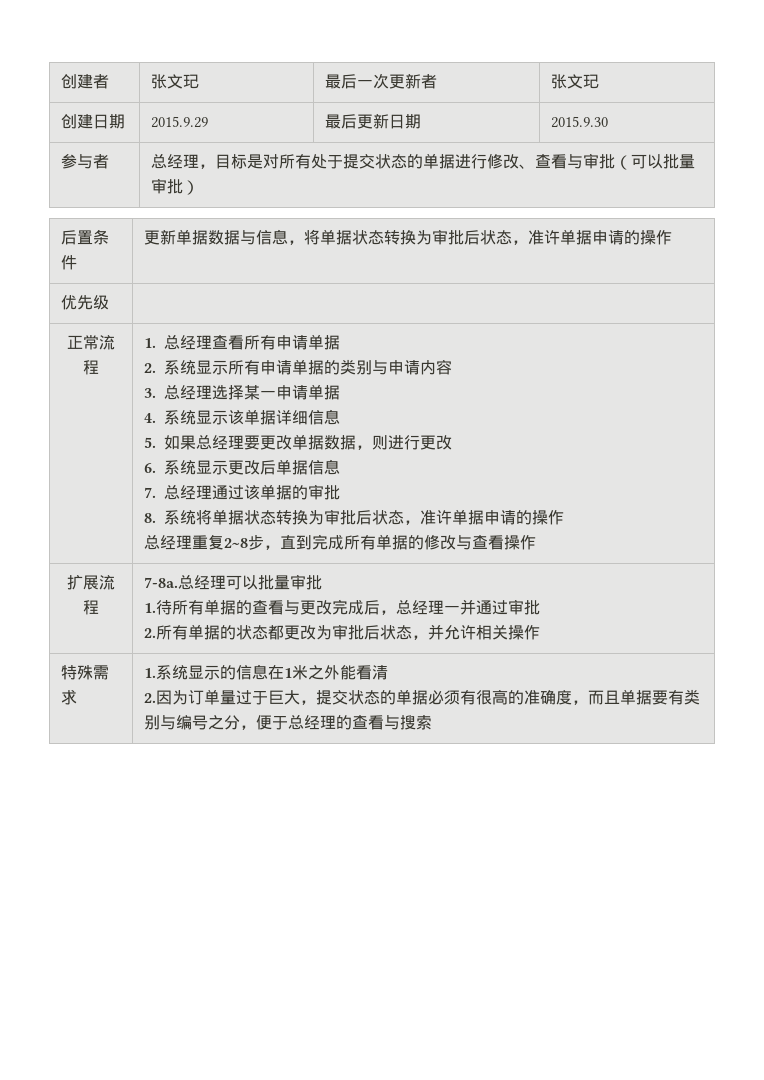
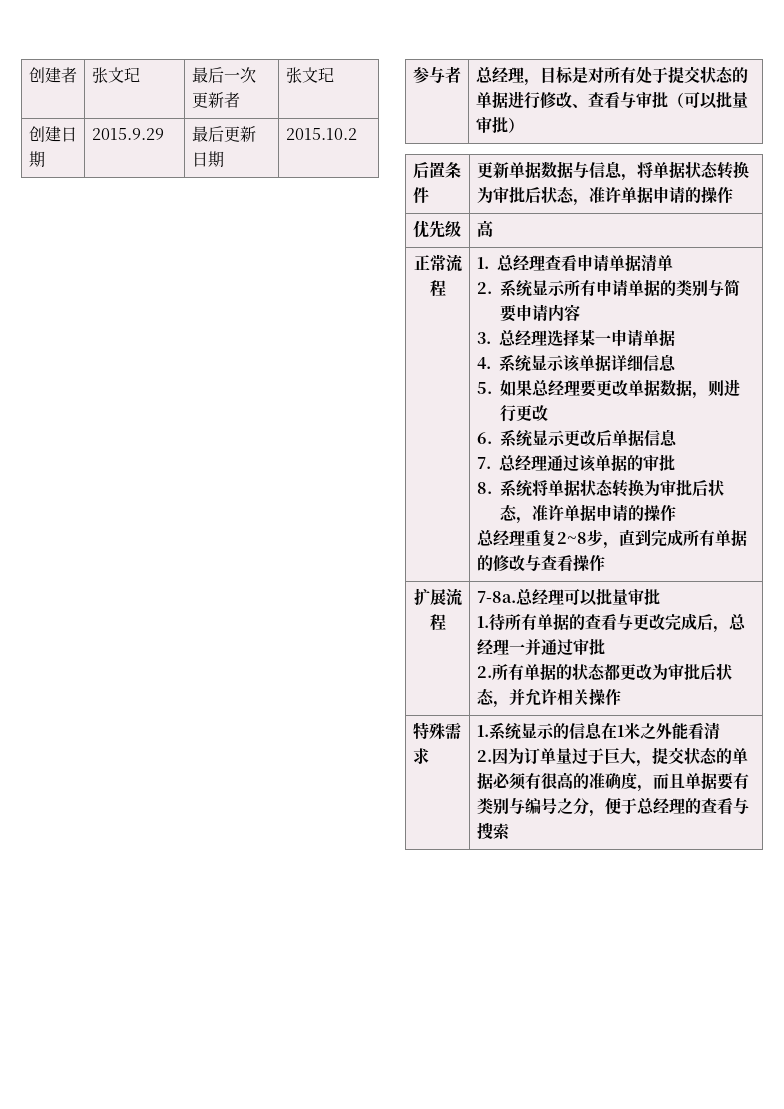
- 创建日期 | 2015.9.29 | 最后更新日期 | 2015.9.30
+ 创建日期 | 2015.9.29 | 最后更新日期 | 2015.10.2
- 优先级 |
+ 优先级 | 高
- 1.总经理查看所有申请单据
+ 1.总经理查看申请单据清单
- 2.系统显示所有申请单据的类别与申请内容
+ 2.系统显示所有申请单据的类别与简要申请内容

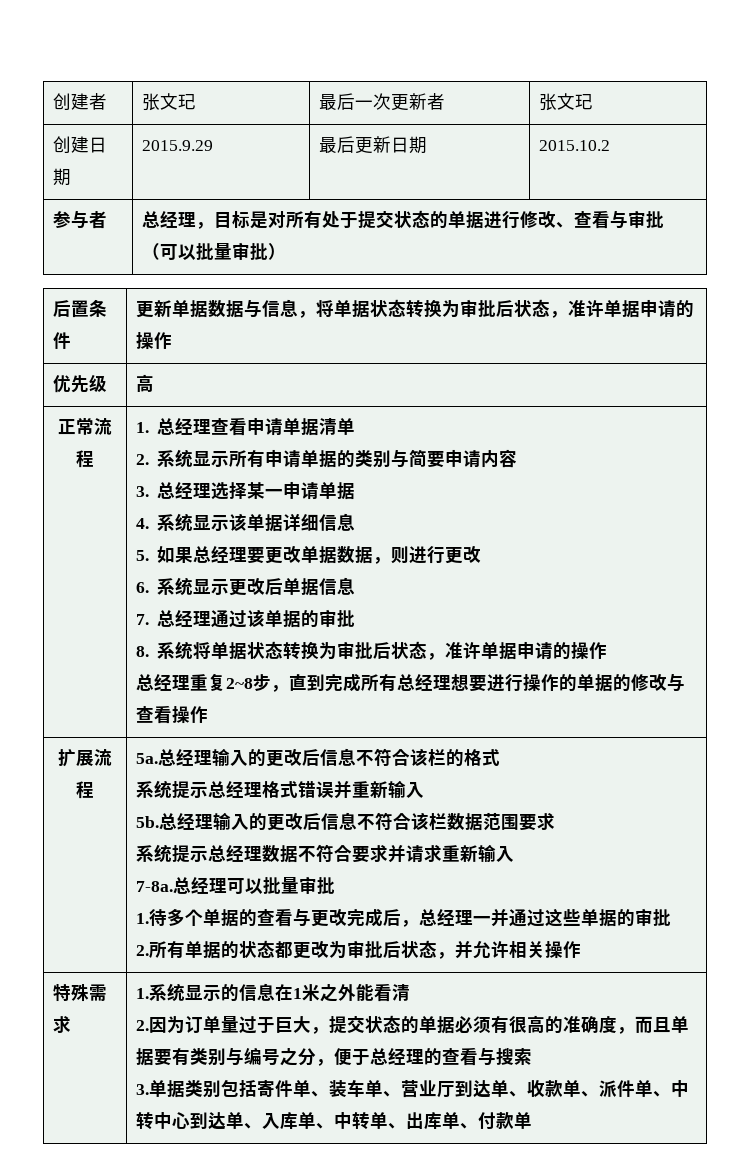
- 总经理重复2~8步，直到完成所有单据的修改与查看操作
+ 总经理重复2~8步，直到完成所有总经理想要进行操作的单据的修改与查看操作
+ 5a.总经理输入的更改后信息不符合该栏的格式
+ 系统提示总经理格式错误并重新输入
+ 5b.总经理输入的更改后信息不符合该栏数据范围要求
+ 系统提示总经理数据不符合要求并请求重新输入
- 1.待所有单据的查看与更改完成后，总经理一并通过审批
+ 1.待多个单据的查看与更改完成后，总经理一并通过这些单据的审批
+ 3.单据类别包括寄件单、装车单、营业厅到达单、收款单、派件单、中转中心到达单、入库单、中转单、出库单、付款单

